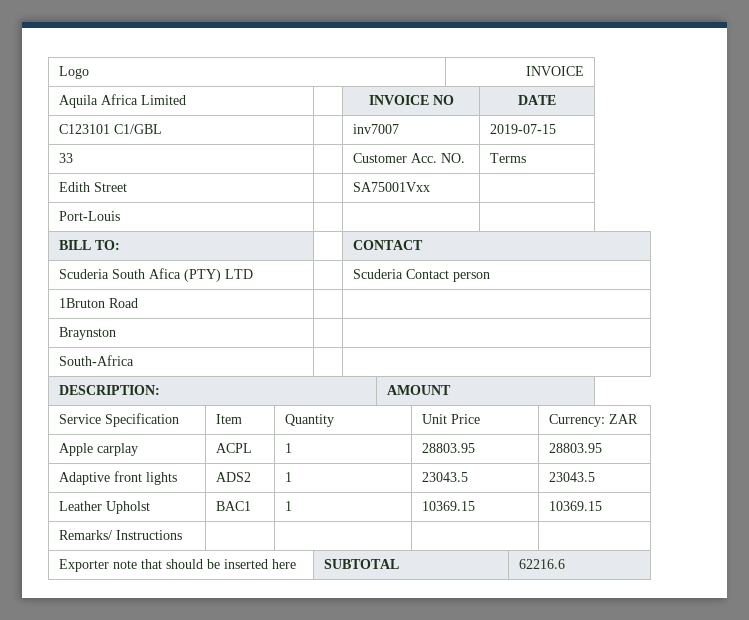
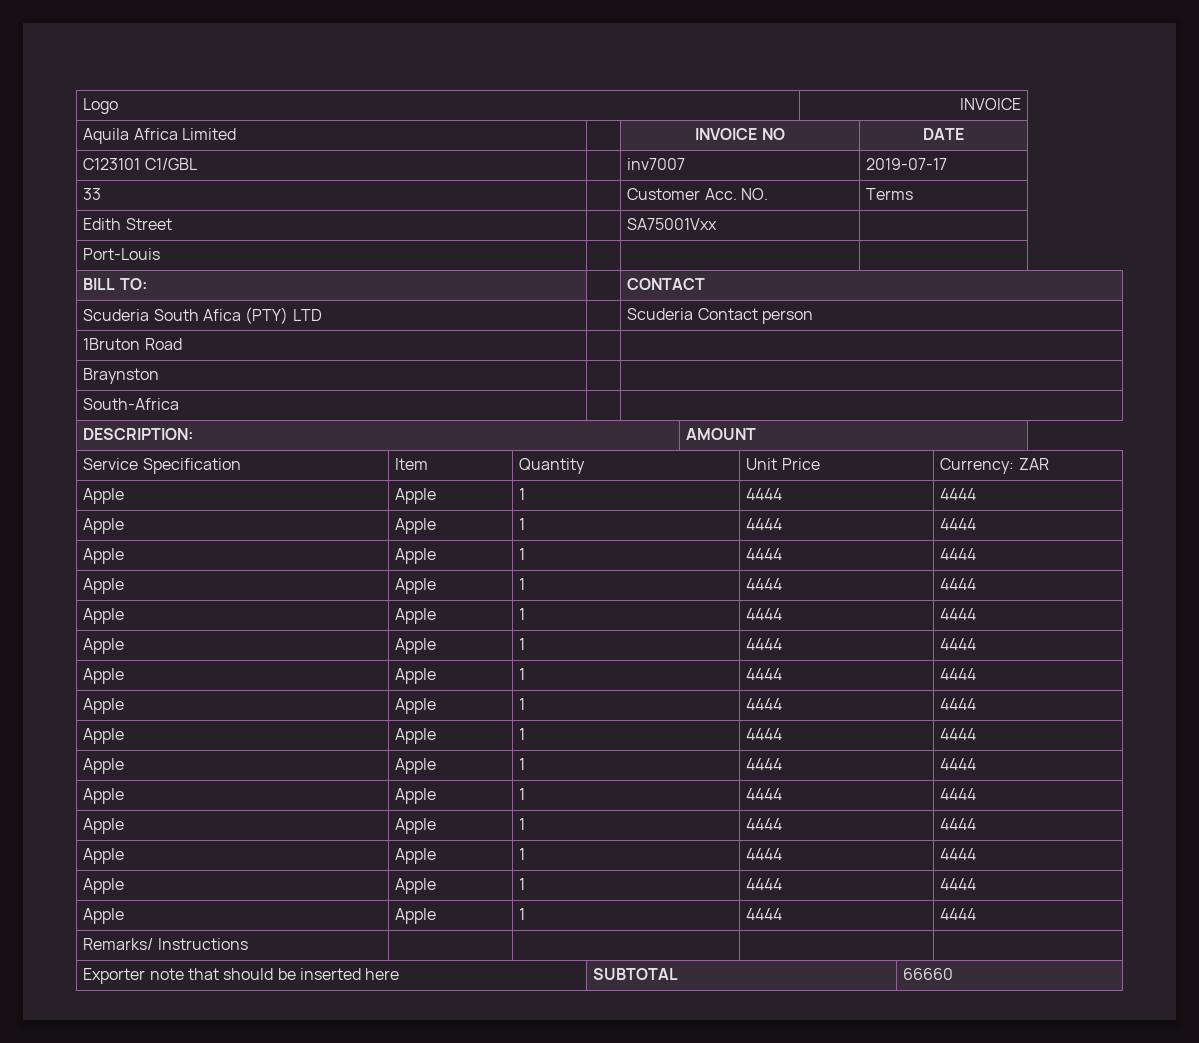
- C123101 C1/GBL | | inv7007 | 2019-07-15
+ C123101 C1/GBL | | inv7007 | 2019-07-17
  Service Specification | Item | Quantity | Unit Price | Currency: ZAR
- Apple carplay | ACPL | 1 | 28803.95 | 28803.95
- Adaptive front lights | ADS2 | 1 | 23043.5 | 23043.5
- Leather Upholst | BAC1 | 1 | 10369.15 | 10369.15
+ Apple | Apple | 1 | 4444 | 4444
+ Apple | Apple | 1 | 4444 | 4444
+ Apple | Apple | 1 | 4444 | 4444
+ Apple | Apple | 1 | 4444 | 4444
+ Apple | Apple | 1 | 4444 | 4444
+ Apple | Apple | 1 | 4444 | 4444
+ Apple | Apple | 1 | 4444 | 4444
+ Apple | Apple | 1 | 4444 | 4444
+ Apple | Apple | 1 | 4444 | 4444
+ Apple | Apple | 1 | 4444 | 4444
+ Apple | Apple | 1 | 4444 | 4444
+ Apple | Apple | 1 | 4444 | 4444
+ Apple | Apple | 1 | 4444 | 4444
+ Apple | Apple | 1 | 4444 | 4444
+ Apple | Apple | 1 | 4444 | 4444
- Exporter note that should be inserted here | SUBTOTAL | 62216.6
+ Exporter note that should be inserted here | SUBTOTAL | 66660

